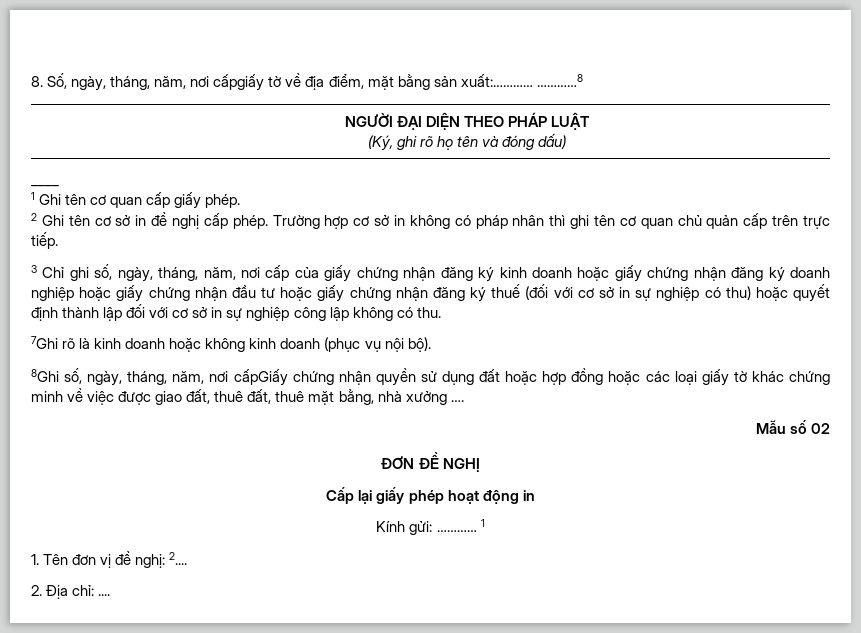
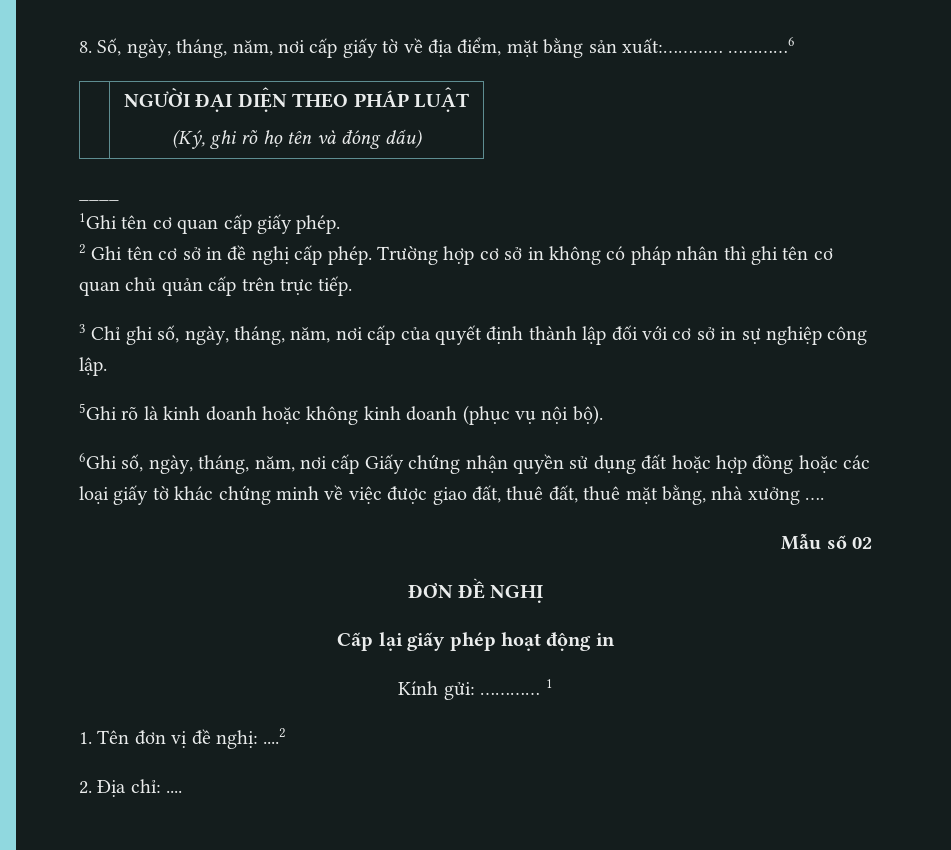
- 8. Số, ngày, tháng, năm, nơi cấpgiấy tờ về địa điểm, mặt bằng sản xuất:…………
+ 8. Số, ngày, tháng, năm, nơi cấp giấy tờ về địa điểm, mặt bằng sản xuất:…………
- …………8
+ …………6
- 1 Ghi tên cơ quan cấp giấy phép.
+ 1Ghi tên cơ quan cấp giấy phép.
- 3 Chỉ ghi số, ngày, tháng, năm, nơi cấp của giấy chứng nhận đăng ký kinh doanh hoặc giấy chứng nhận đăng ký doanh nghiệp hoặc giấy chứng nhận đầu tư hoặc giấy chứng nhận đăng ký thuế (đối với cơ sở in sự nghiệp có thu) hoặc quyết định thành lập đối với cơ sở in sự nghiệp công lập không có thu.
- 7Ghi rõ là kinh doanh hoặc không kinh doanh (phục vụ nội bộ).
+ 3 Chỉ ghi số, ngày, tháng, năm, nơi cấp của quyết định thành lập đối với cơ sở in sự nghiệp công lập.
+ 5Ghi rõ là kinh doanh hoặc không kinh doanh (phục vụ nội bộ).
- 8Ghi số, ngày, tháng, năm, nơi cấpGiấy chứng nhận quyền sử dụng đất hoặc hợp đồng hoặc các loại giấy tờ khác chứng minh về việc được giao đất, thuê đất, thuê mặt bằng, nhà xưởng ….
+ 6Ghi số, ngày, tháng, năm, nơi cấp Giấy chứng nhận quyền sử dụng đất hoặc hợp đồng hoặc các loại giấy tờ khác chứng minh về việc được giao đất, thuê đất, thuê mặt bằng, nhà xưởng ….
- 1. Tên đơn vị đề nghị: 2....
+ 1. Tên đơn vị đề nghị: ....2

